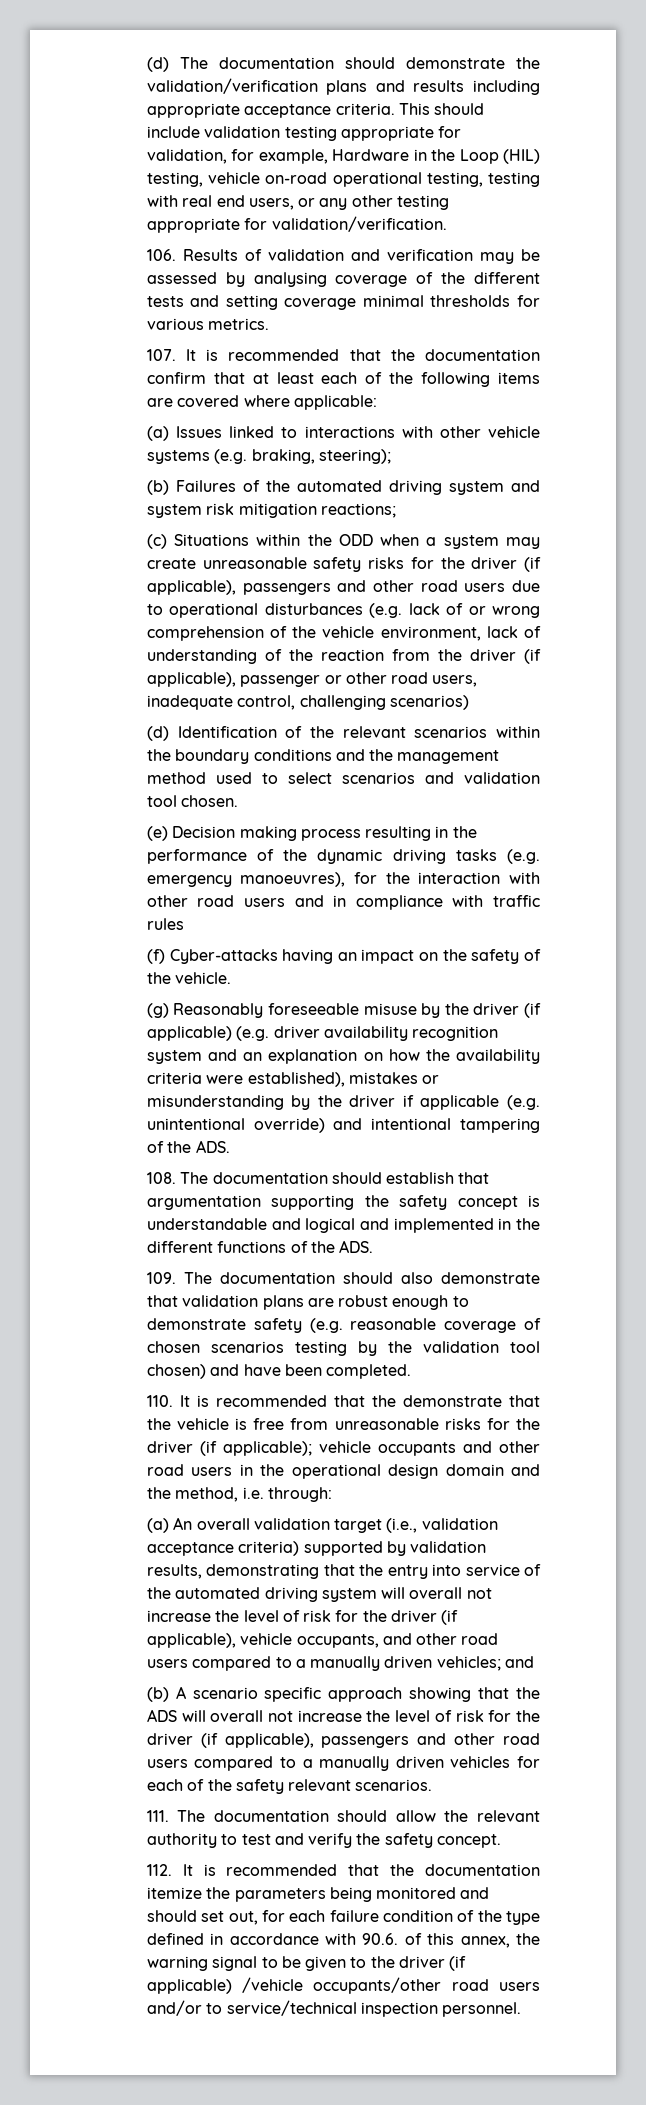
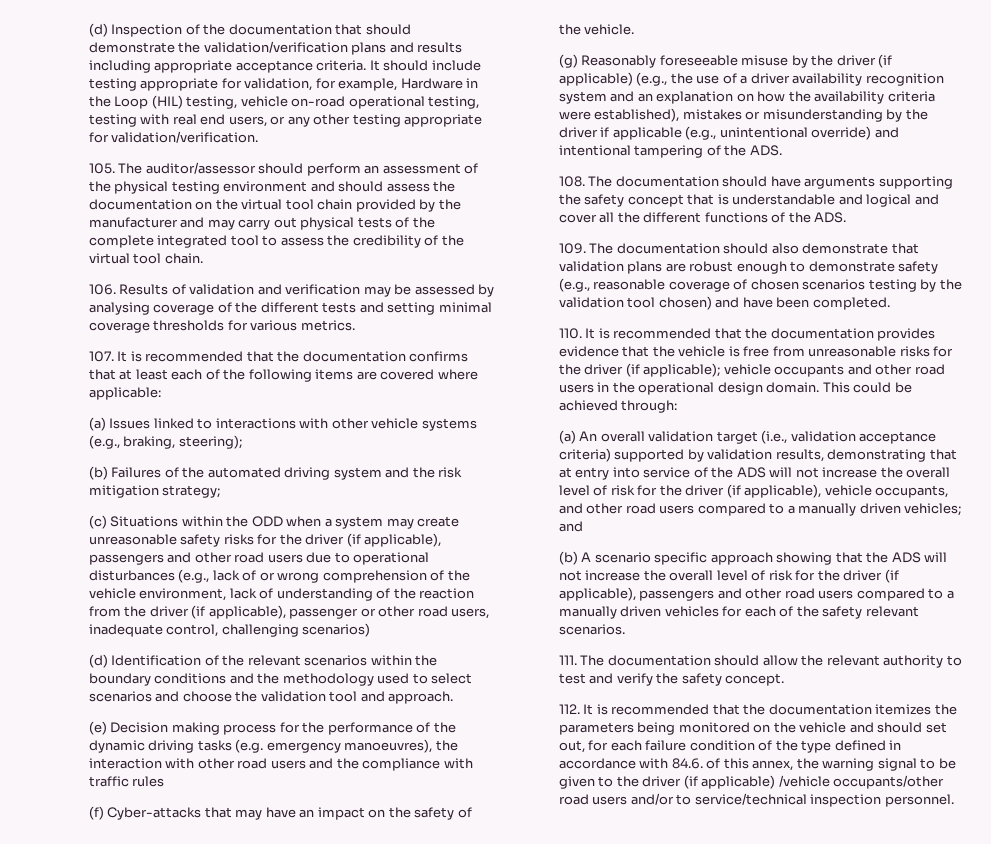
- (d) The documentation should demonstrate the validation/verification plans and results including appropriate acceptance criteria.
+ (d) Inspection of the documentation that should demonstrate the validation/verification plans and results including appropriate acceptance criteria.
- This should include validation testing appropriate for validation, for example, Hardware in the Loop (HIL) testing, vehicle on-road operational testing, testing with real end users, or any other testing appropriate for validation/verification.
+ It should include testing appropriate for validation, for example, Hardware in the Loop (HIL) testing, vehicle on-road operational testing, testing with real end users, or any other testing appropriate for validation/verification.
+ 105. The auditor/assessor should perform an assessment of the physical testing environment and should assess the documentation on the virtual tool chain provided by the manufacturer and may carry out physical tests of the complete integrated tool to assess the credibility of the virtual tool chain.
- 106. Results of validation and verification may be assessed by analysing coverage of the different tests and setting coverage minimal thresholds for various metrics.
+ 106. Results of validation and verification may be assessed by analysing coverage of the different tests and setting minimal coverage thresholds for various metrics.
- 107. It is recommended that the documentation confirm that at least each of the following items are covered where applicable:
+ 107. It is recommended that the documentation confirms that at least each of the following items are covered where applicable:
- (a) Issues linked to interactions with other vehicle systems (e.g. braking, steering);
+ (a) Issues linked to interactions with other vehicle systems (e.g., braking, steering);
- (b) Failures of the automated driving system and system risk mitigation reactions;
+ (b) Failures of the automated driving system and the risk mitigation strategy;
- (c) Situations within the ODD when a system may create unreasonable safety risks for the driver (if applicable), passengers and other road users due to operational disturbances (e.g. lack of or wrong comprehension of the vehicle environment, lack of understanding of the reaction from the driver (if applicable), passenger or other road users, inadequate control, challenging scenarios)
+ (c) Situations within the ODD when a system may create unreasonable safety risks for the driver (if applicable), passengers and other road users due to operational disturbances (e.g., lack of or wrong comprehension of the vehicle environment, lack of understanding of the reaction from the driver (if applicable), passenger or other road users, inadequate control, challenging scenarios)
- (d) Identification of the relevant scenarios within the boundary conditions and the management method used to select scenarios and validation tool chosen.
+ (d) Identification of the relevant scenarios within the boundary conditions and the methodology used to select scenarios and choose the validation tool and approach.
- (e) Decision making process resulting in the performance of the dynamic driving tasks (e.g. emergency manoeuvres), for the interaction with other road users and in compliance with traffic rules
+ (e) Decision making process for the performance of the dynamic driving tasks (e.g. emergency manoeuvres), the interaction with other road users and the compliance with traffic rules
- (f) Cyber-attacks having an impact on the safety of the vehicle.
+ (f) Cyber-attacks that may have an impact on the safety of the vehicle.
- (g) Reasonably foreseeable misuse by the driver (if applicable) (e.g. driver availability recognition system and an explanation on how the availability criteria were established), mistakes or misunderstanding by the driver if applicable (e.g. unintentional override) and intentional tampering of the ADS.
+ (g) Reasonably foreseeable misuse by the driver (if applicable) (e.g., the use of a driver availability recognition system and an explanation on how the availability criteria were established), mistakes or misunderstanding by the driver if applicable (e.g., unintentional override) and intentional tampering of the ADS.
- 108. The documentation should establish that argumentation supporting the safety concept is understandable and logical and implemented in the different functions of the ADS.
+ 108. The documentation should have arguments supporting the safety concept that is understandable and logical and cover all the different functions of the ADS.
- 109. The documentation should also demonstrate that validation plans are robust enough to demonstrate safety (e.g. reasonable coverage of chosen scenarios testing by the validation tool chosen) and have been completed.
+ 109. The documentation should also demonstrate that validation plans are robust enough to demonstrate safety (e.g., reasonable coverage of chosen scenarios testing by the validation tool chosen) and have been completed.
- 110. It is recommended that the demonstrate that the vehicle is free from unreasonable risks for the driver (if applicable); vehicle occupants and other road users in the operational design domain and the method, i.e. through:
+ 110. It is recommended that the documentation provides evidence that the vehicle is free from unreasonable risks for the driver (if applicable); vehicle occupants and other road users in the operational design domain. This could be achieved through:
- (a) An overall validation target (i.e., validation acceptance criteria) supported by validation results, demonstrating that the entry into service of the automated driving system will overall not increase the level of risk for the driver (if applicable), vehicle occupants, and other road users compared to a manually driven vehicles; and
+ (a) An overall validation target (i.e., validation acceptance criteria) supported by validation results, demonstrating that at entry into service of the ADS will not increase the overall level of risk for the driver (if applicable), vehicle occupants, and other road users compared to a manually driven vehicles; and
- (b) A scenario specific approach showing that the ADS will overall not increase the level of risk for the driver (if applicable), passengers and other road users compared to a manually driven vehicles for each of the safety relevant scenarios.
+ (b) A scenario specific approach showing that the ADS will not increase the overall level of risk for the driver (if applicable), passengers and other road users compared to a manually driven vehicles for each of the safety relevant scenarios.
- 112. It is recommended that the documentation itemize the parameters being monitored and should set out, for each failure condition of the type defined in accordance with 90.6. of this annex, the warning signal to be given to the driver (if applicable) /vehicle occupants/other road users and/or to service/technical inspection personnel.
+ 112. It is recommended that the documentation itemizes the parameters being monitored on the vehicle and should set out, for each failure condition of the type defined in accordance with 84.6. of this annex, the warning signal to be given to the driver (if applicable) /vehicle occupants/other road users and/or to service/technical inspection personnel.

